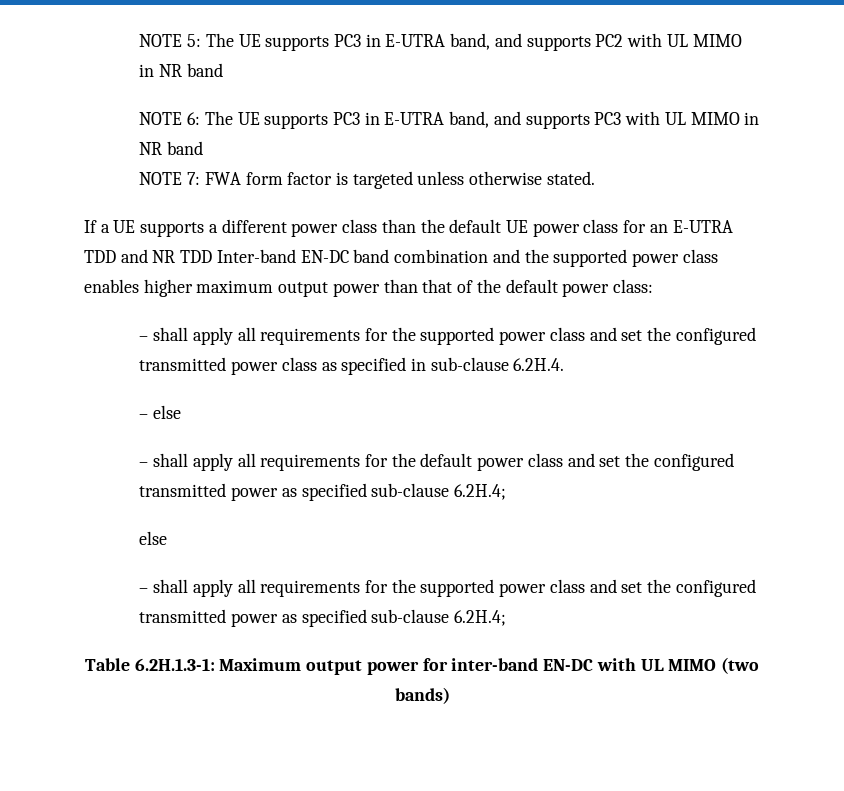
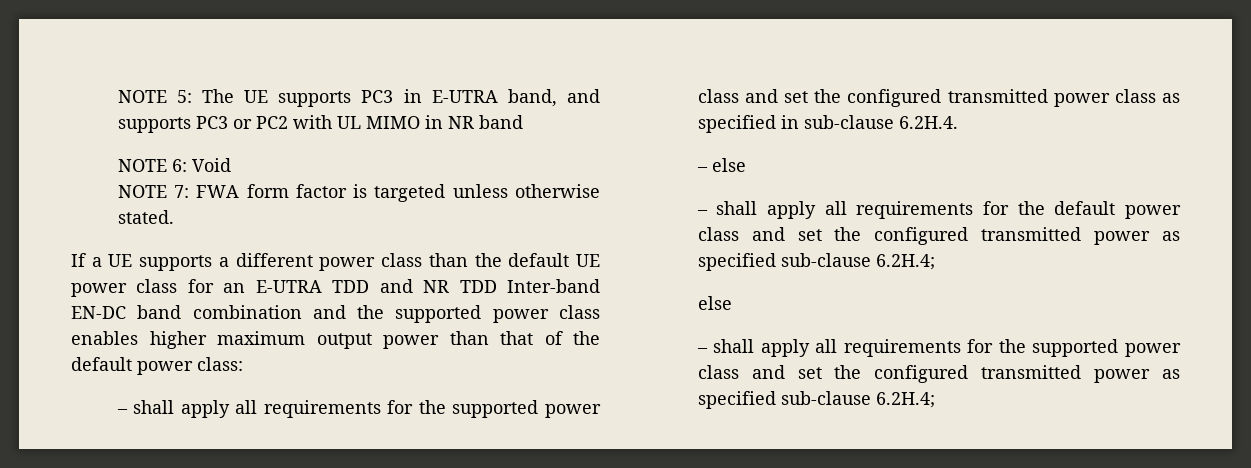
- NOTE 5: The UE supports PC3 in E-UTRA band, and supports PC2 with UL MIMO in NR band
+ NOTE 5: The UE supports PC3 in E-UTRA band, and supports PC3 or PC2 with UL MIMO in NR band
- NOTE 6: The UE supports PC3 in E-UTRA band, and supports PC3 with UL MIMO in NR band
+ NOTE 6: Void
- Table 6.2H.1.3-1: Maximum output power for inter-band EN-DC with UL MIMO (two bands)

